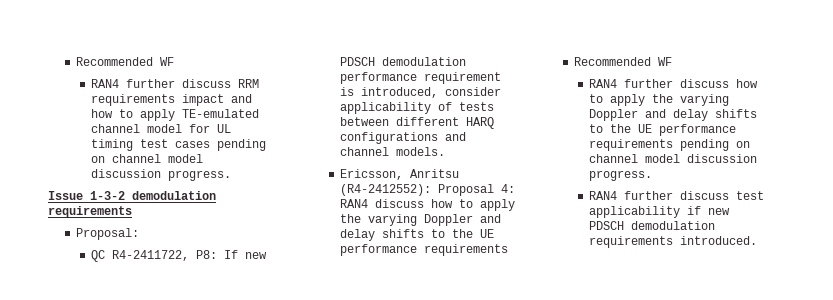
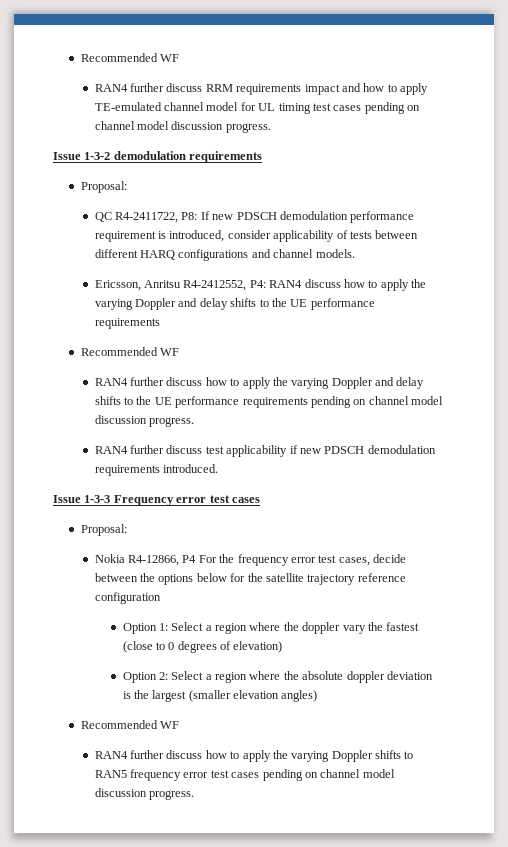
- Ericsson, Anritsu (R4-2412552): Proposal 4: RAN4 discuss how to apply the varying Doppler and delay shifts to the UE performance requirements
+ Ericsson, Anritsu R4-2412552, P4: RAN4 discuss how to apply the varying Doppler and delay shifts to the UE performance requirements
+ Issue 1-3-3 Frequency error test cases
+ Proposal:
+ Nokia R4-12866, P4 For the frequency error test cases, decide between the options below for the satellite trajectory reference configuration
+ Option 1: Select a region where the doppler vary the fastest (close to 0 degrees of elevation)
+ Option 2: Select a region where the absolute doppler deviation is the largest (smaller elevation angles)
+ Recommended WF
+ RAN4 further discuss how to apply the varying Doppler shifts to RAN5 frequency error test cases pending on channel model discussion progress.

